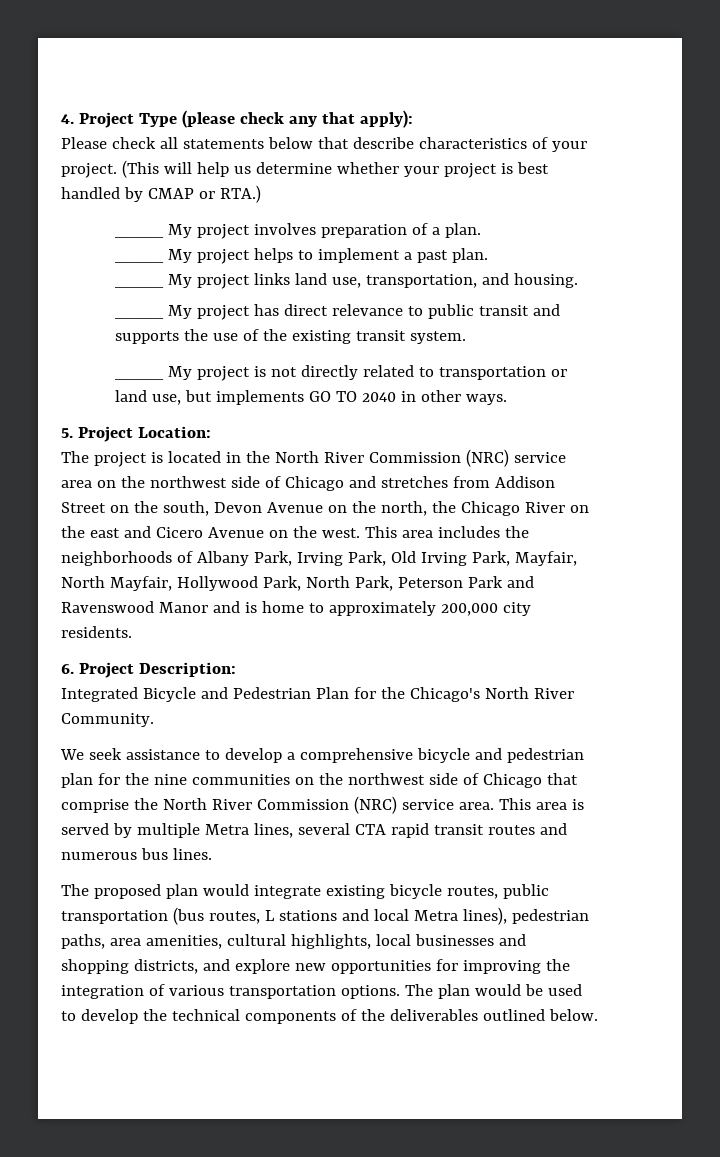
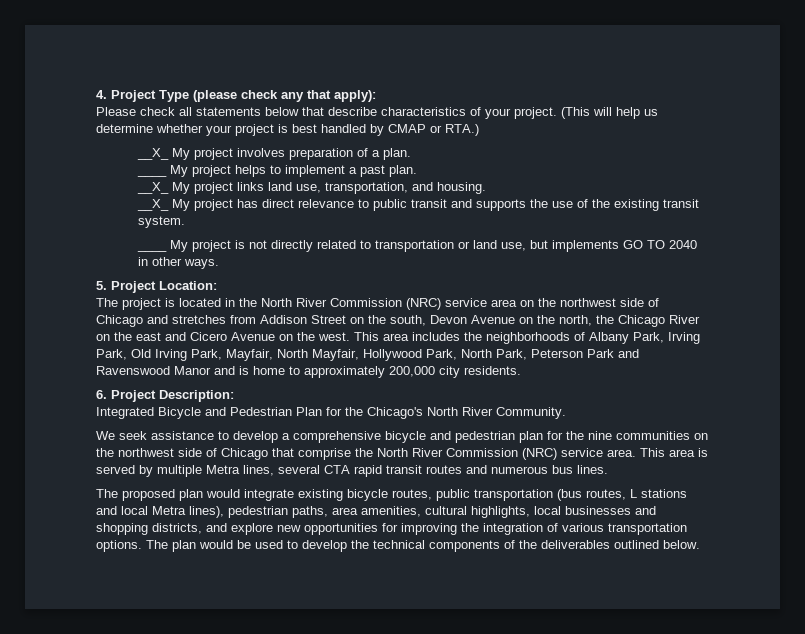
- ____ My project involves preparation of a plan.
+ __X_ My project involves preparation of a plan.
- ____ My project links land use, transportation, and housing.
+ __X_ My project links land use, transportation, and housing.
- ____ My project has direct relevance to public transit and supports the use of the existing transit system.
+ __X_ My project has direct relevance to public transit and supports the use of the existing transit system.

